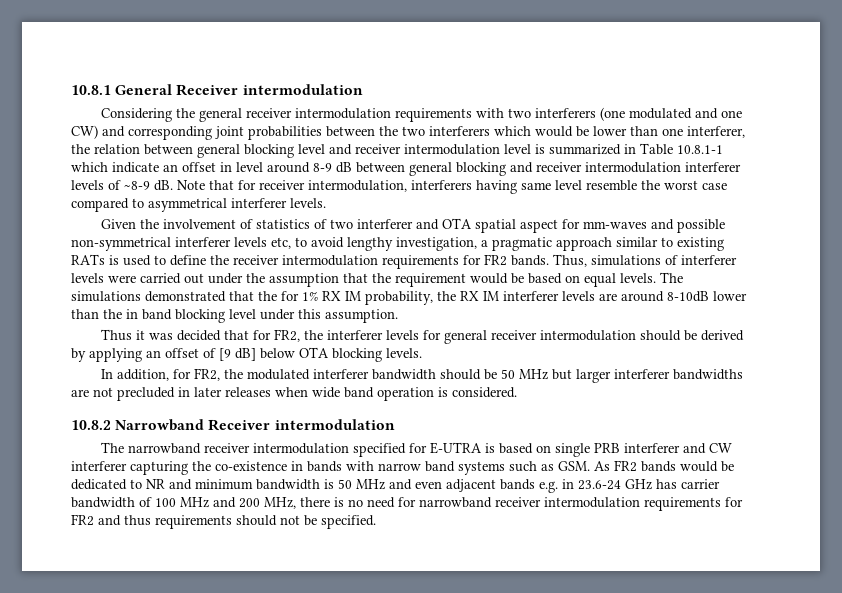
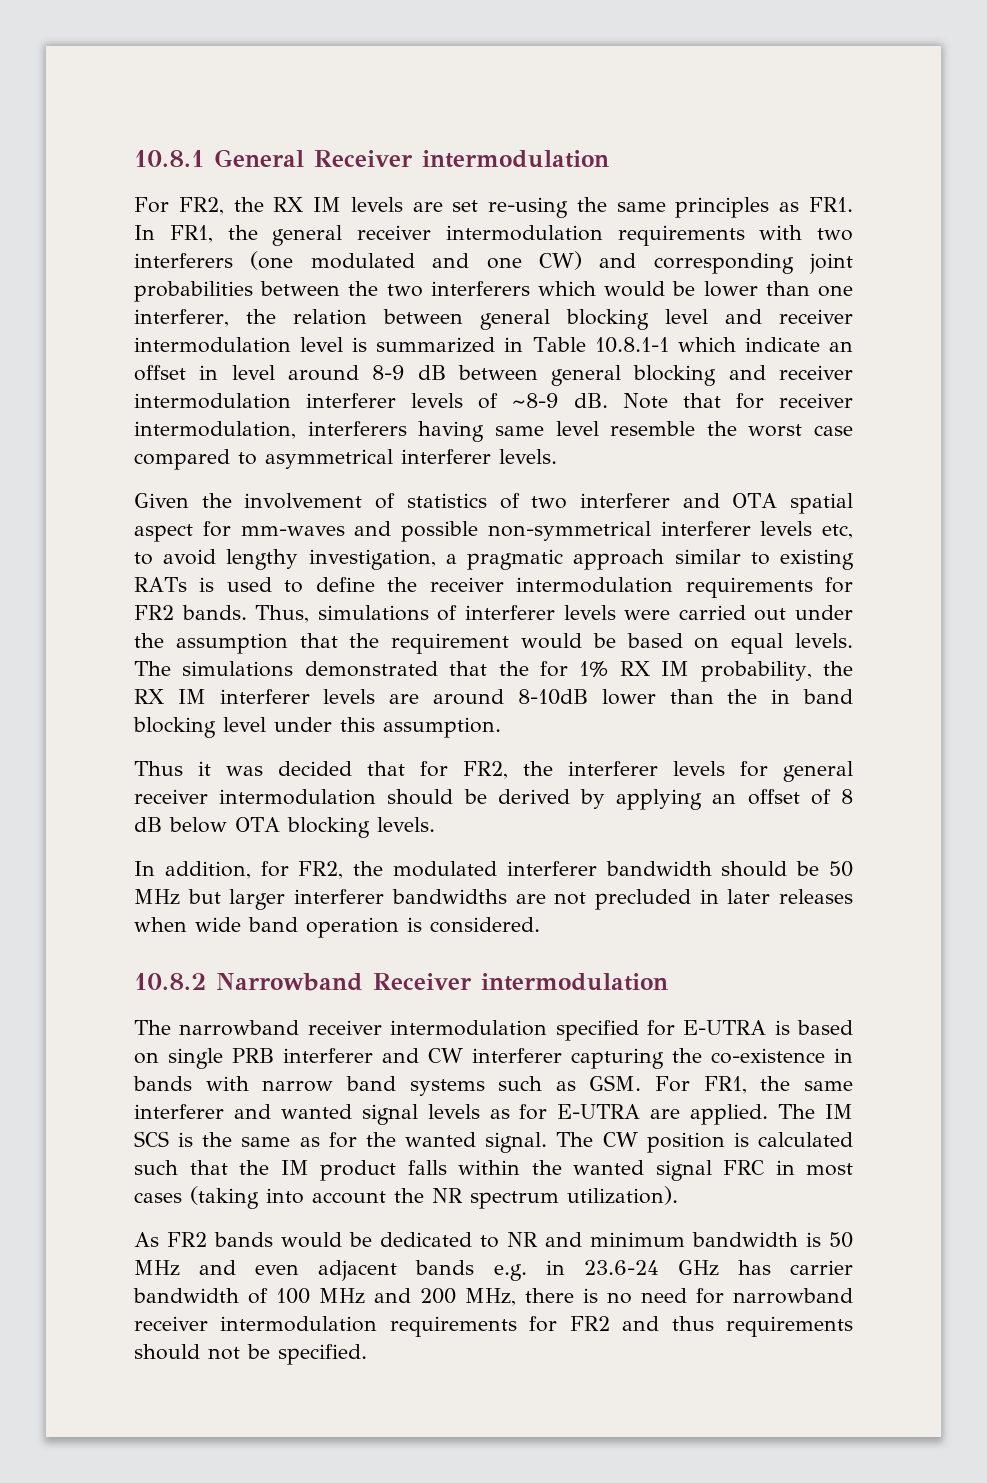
- Considering the general receiver intermodulation requirements with two interferers (one modulated and one CW) and corresponding joint probabilities between the two interferers which would be lower than one interferer, the relation between general blocking level and receiver intermodulation level is summarized in Table 10.8.1-1 which indicate an offset in level around 8-9 dB between general blocking and receiver intermodulation interferer levels of ~8-9 dB.
+ For FR2, the RX IM levels are set re-using the same principles as FR1. In FR1, the general receiver intermodulation requirements with two interferers (one modulated and one CW) and corresponding joint probabilities between the two interferers which would be lower than one interferer, the relation between general blocking level and receiver intermodulation level is summarized in Table 10.8.1-1 which indicate an offset in level around 8-9 dB between general blocking and receiver intermodulation interferer levels of ~8-9 dB.
- Thus it was decided that for FR2, the interferer levels for general receiver intermodulation should be derived by applying an offset of [9 dB] below OTA blocking levels.
+ Thus it was decided that for FR2, the interferer levels for general receiver intermodulation should be derived by applying an offset of 8 dB below OTA blocking levels.
- The narrowband receiver intermodulation specified for E-UTRA is based on single PRB interferer and CW interferer capturing the co-existence in bands with narrow band systems such as GSM. As FR2 bands would be dedicated to NR and minimum bandwidth is 50 MHz and even adjacent bands e.g. in 23.6-24 GHz has carrier bandwidth of 100 MHz and 200 MHz, there is no need for narrowband receiver intermodulation requirements for FR2 and thus requirements should not be specified.
+ The narrowband receiver intermodulation specified for E-UTRA is based on single PRB interferer and CW interferer capturing the co-existence in bands with narrow band systems such as GSM. For FR1, the same interferer and wanted signal levels as for E-UTRA are applied. The IM SCS is the same as for the wanted signal. The CW position is calculated such that the IM product falls within the wanted signal FRC in most cases (taking into account the NR spectrum utilization).
+ As FR2 bands would be dedicated to NR and minimum bandwidth is 50 MHz and even adjacent bands e.g. in 23.6-24 GHz has carrier bandwidth of 100 MHz and 200 MHz, there is no need for narrowband receiver intermodulation requirements for FR2 and thus requirements should not be specified.

